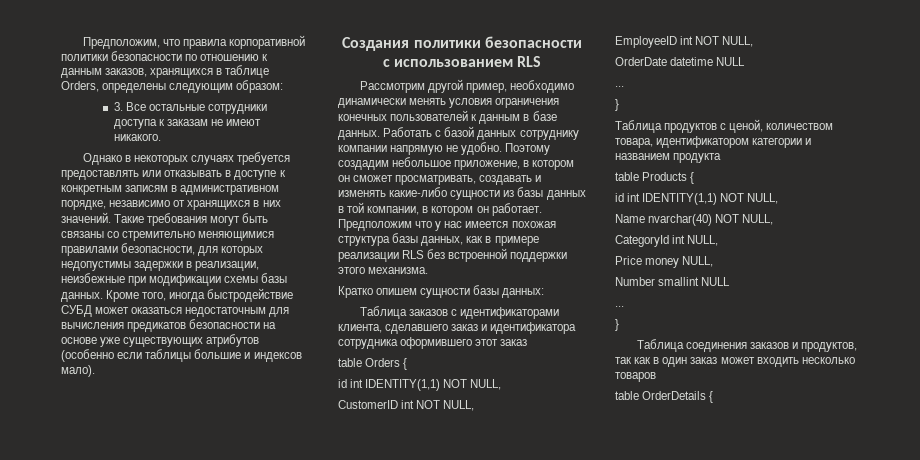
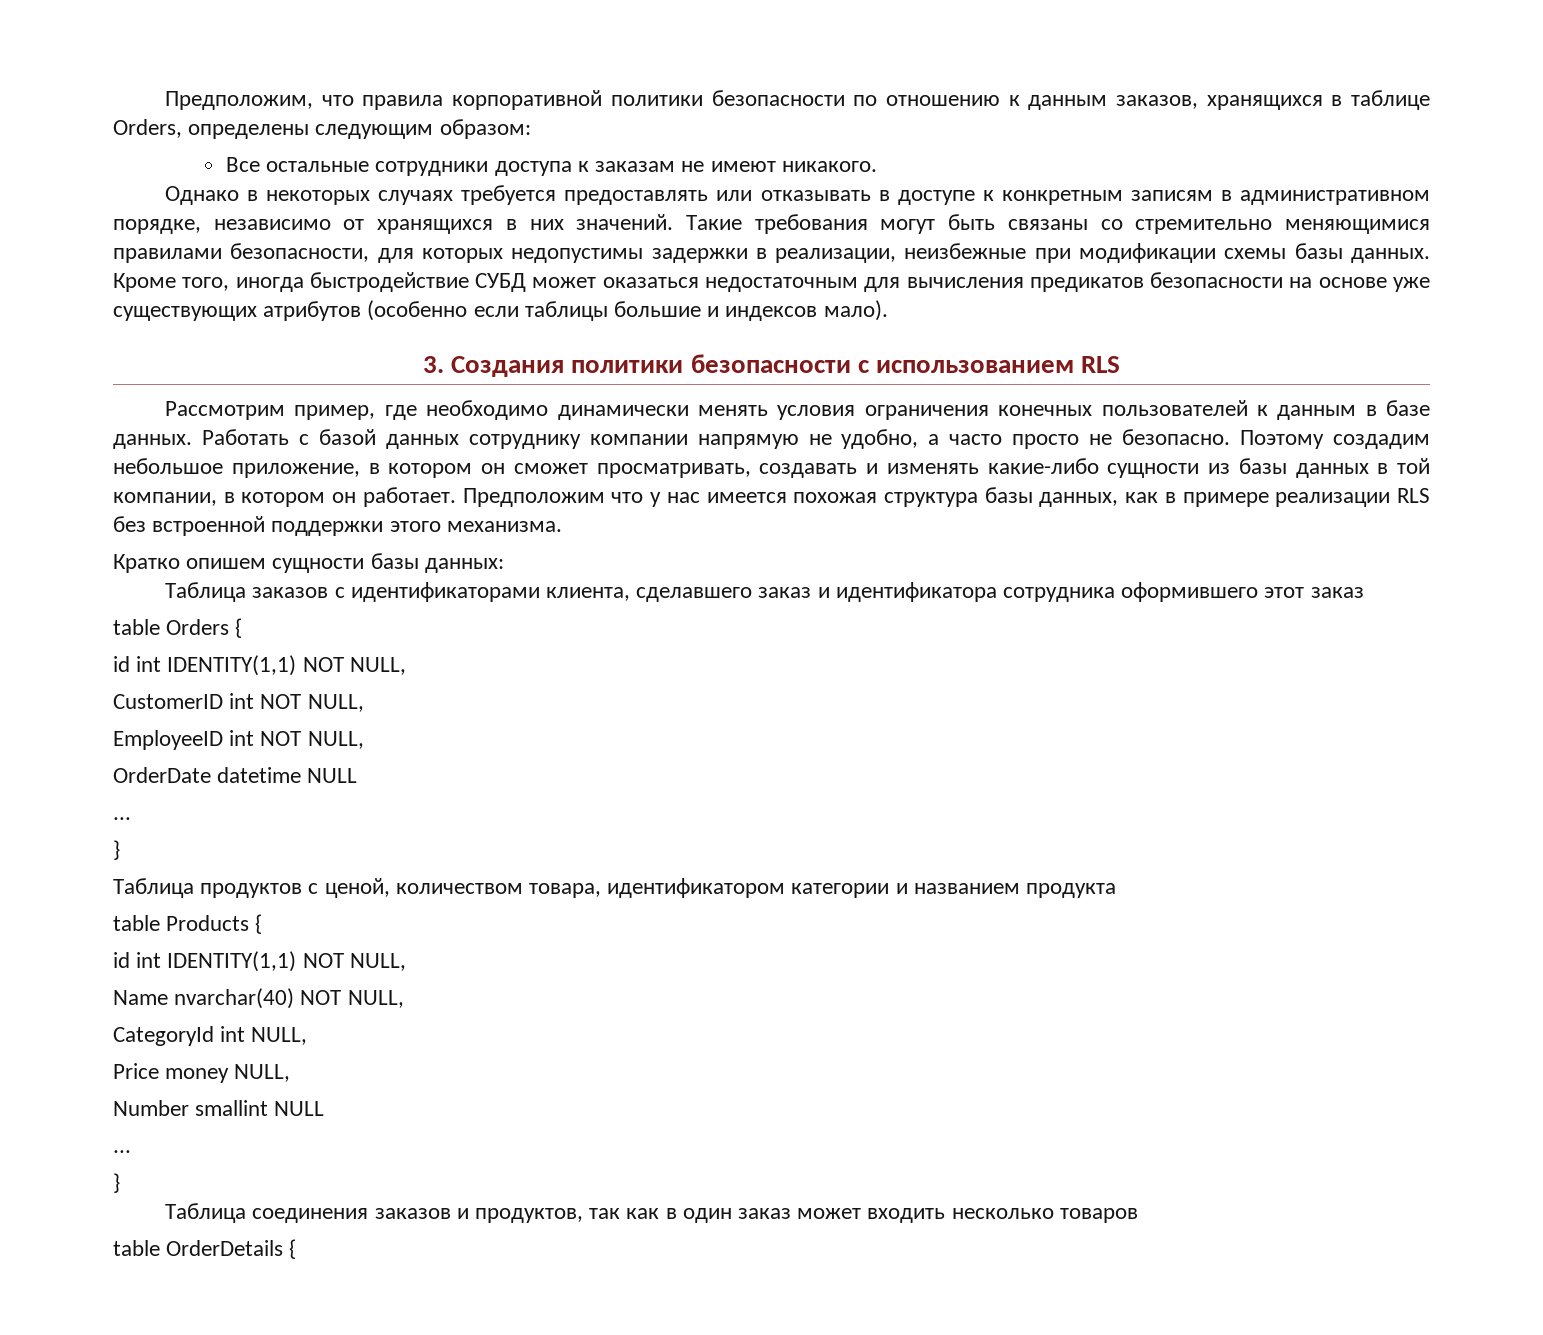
- 3. Все остальные сотрудники доступа к заказам не имеют никакого.
+ Все остальные сотрудники доступа к заказам не имеют никакого.
- Создания политики безопасности c использованием RLS
+ 3. Создания политики безопасности c использованием RLS
- Рассмотрим другой пример, необходимо динамически менять условия ограничения конечных пользователей к данным в базе данных.
+ Рассмотрим пример, где необходимо динамически менять условия ограничения конечных пользователей к данным в базе данных.
- Работать с базой данных сотруднику компании напрямую не удобно.
+ Работать с базой данных сотруднику компании напрямую не удобно, а часто просто не безопасно.

